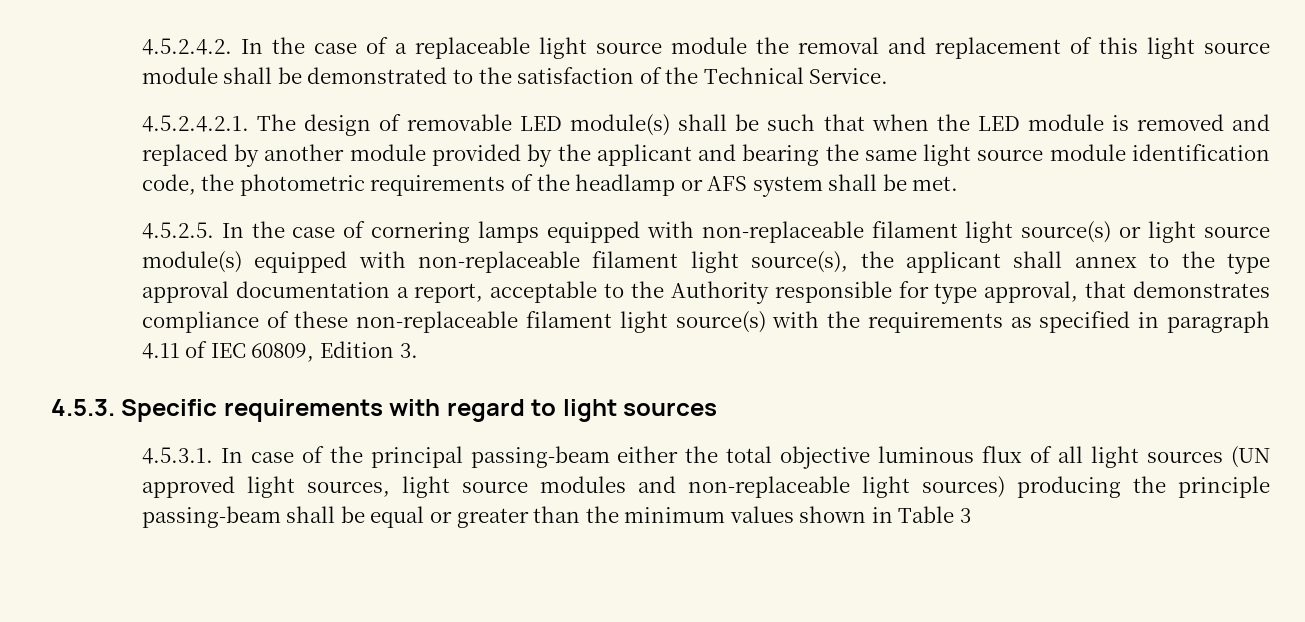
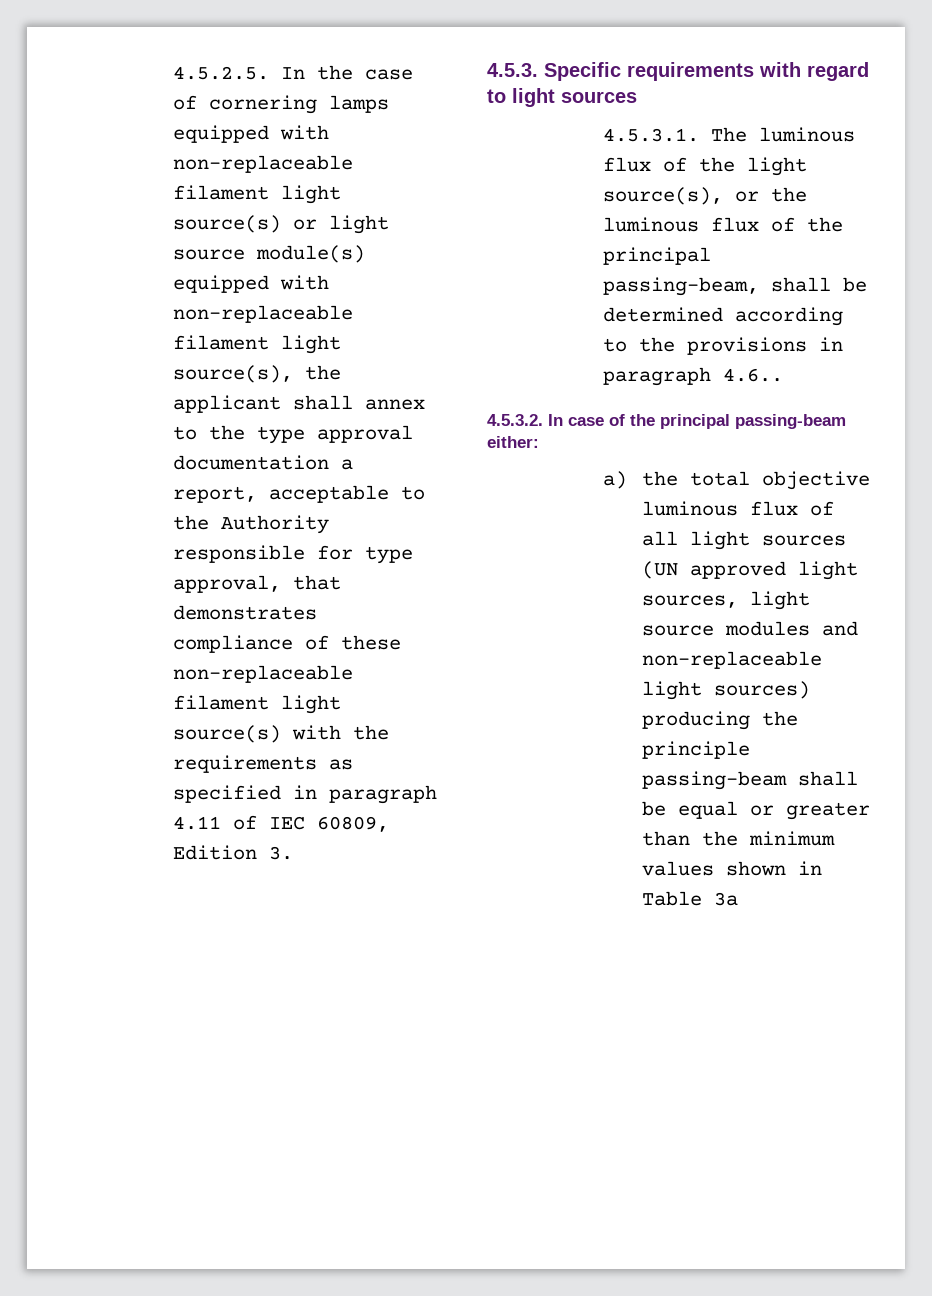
- 4.5.2.4.2. In the case of a replaceable light source module the removal and replacement of this light source module shall be demonstrated to the satisfaction of the Technical Service.
- 4.5.2.4.2.1. The design of removable LED module(s) shall be such that when the LED module is removed and replaced by another module provided by the applicant and bearing the same light source module identification code, the photometric requirements of the headlamp or AFS system shall be met.
- 4.5.3.1. In case of the principal passing-beam either the total objective luminous flux of all light sources (UN approved light sources, light source modules and non-replaceable light sources) producing the principle passing-beam shall be equal or greater than the minimum values shown in Table 3
+ 4.5.3.1. The luminous flux of the light source(s), or the luminous flux of the principal passing-beam, shall be determined according to the provisions in paragraph 4.6..
+ 4.5.3.2. In case of the principal passing-beam either:
+ a) the total objective luminous flux of all light sources (UN approved light sources, light source modules and non-replaceable light sources) producing the principle passing-beam shall be equal or greater than the minimum values shown in Table 3a

